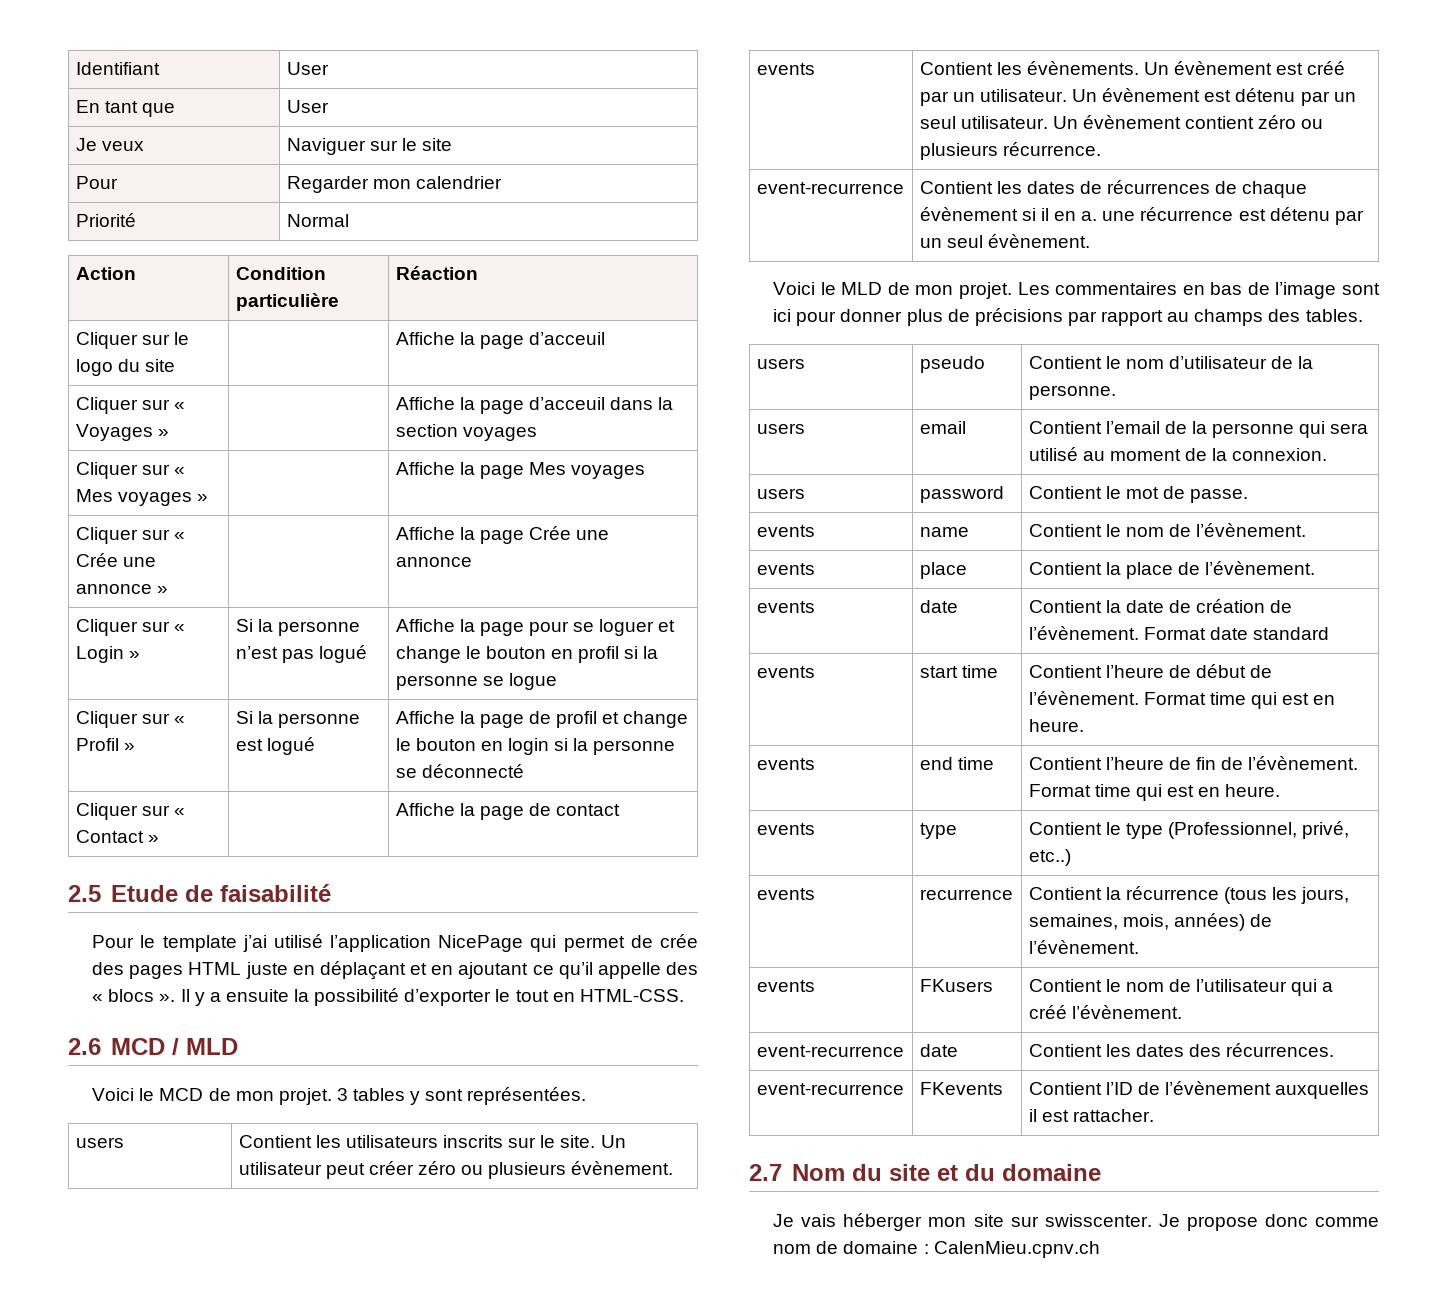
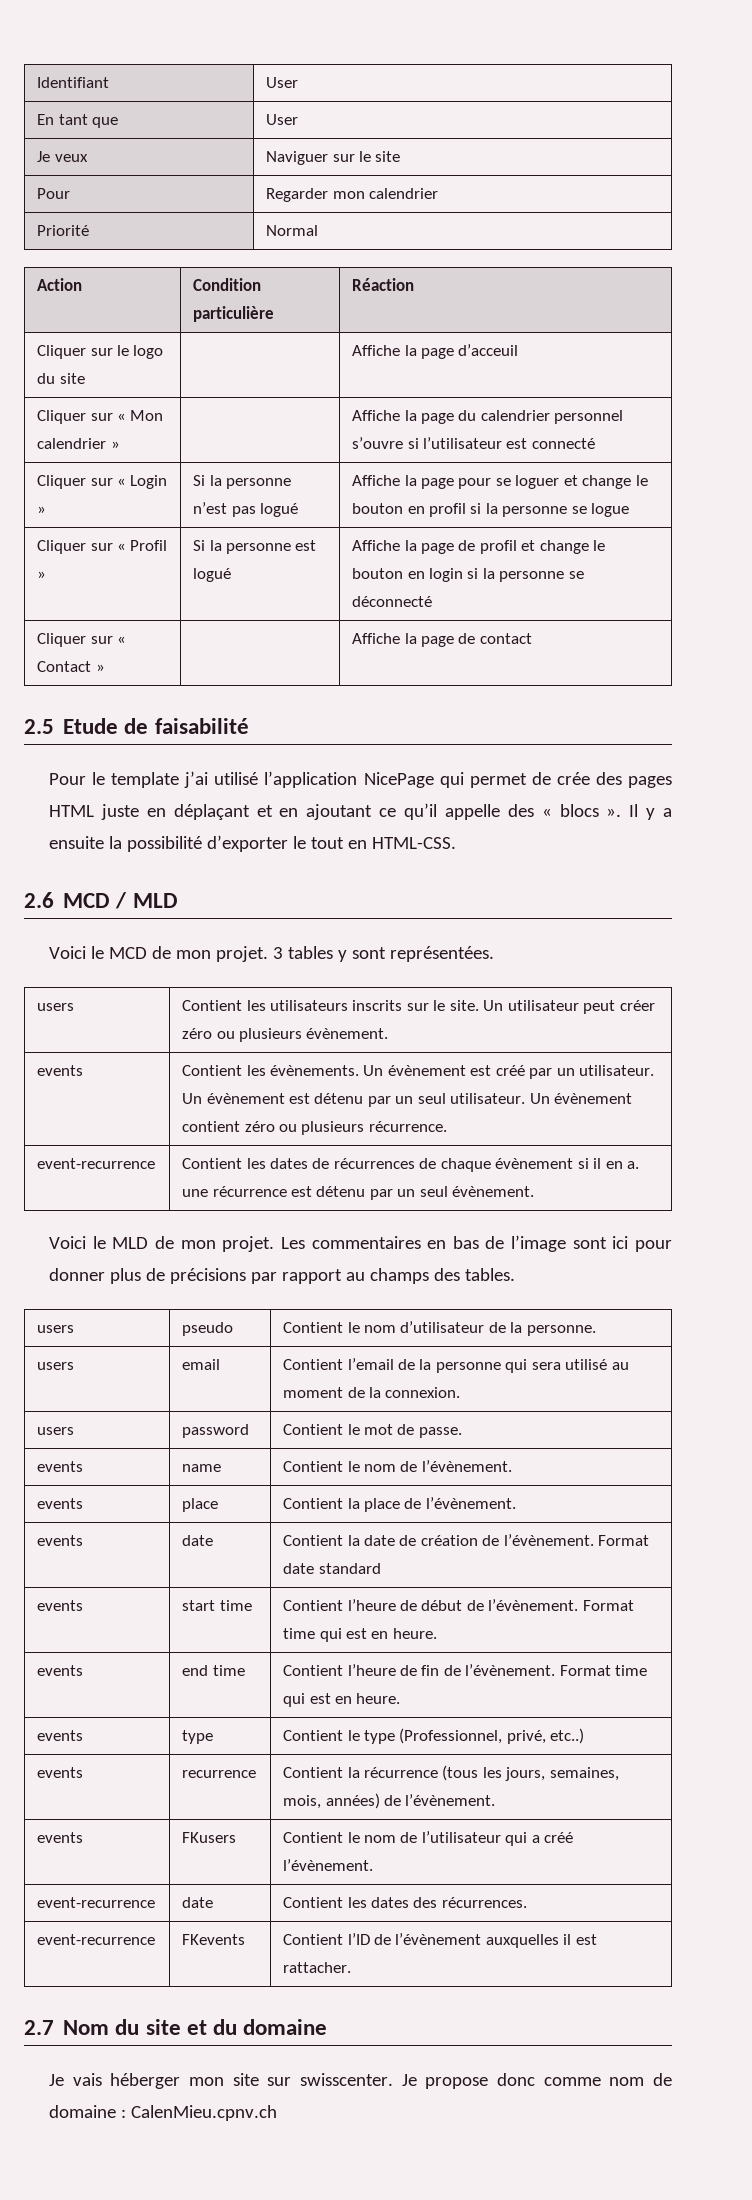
- Cliquer sur « Voyages » | | Affiche la page d’acceuil dans la section voyages
- Cliquer sur « Mes voyages » | | Affiche la page Mes voyages
- Cliquer sur « Crée une annonce » | | Affiche la page Crée une annonce
+ Cliquer sur « Mon calendrier » | | Affiche la page du calendrier personnel s’ouvre si l’utilisateur est connecté

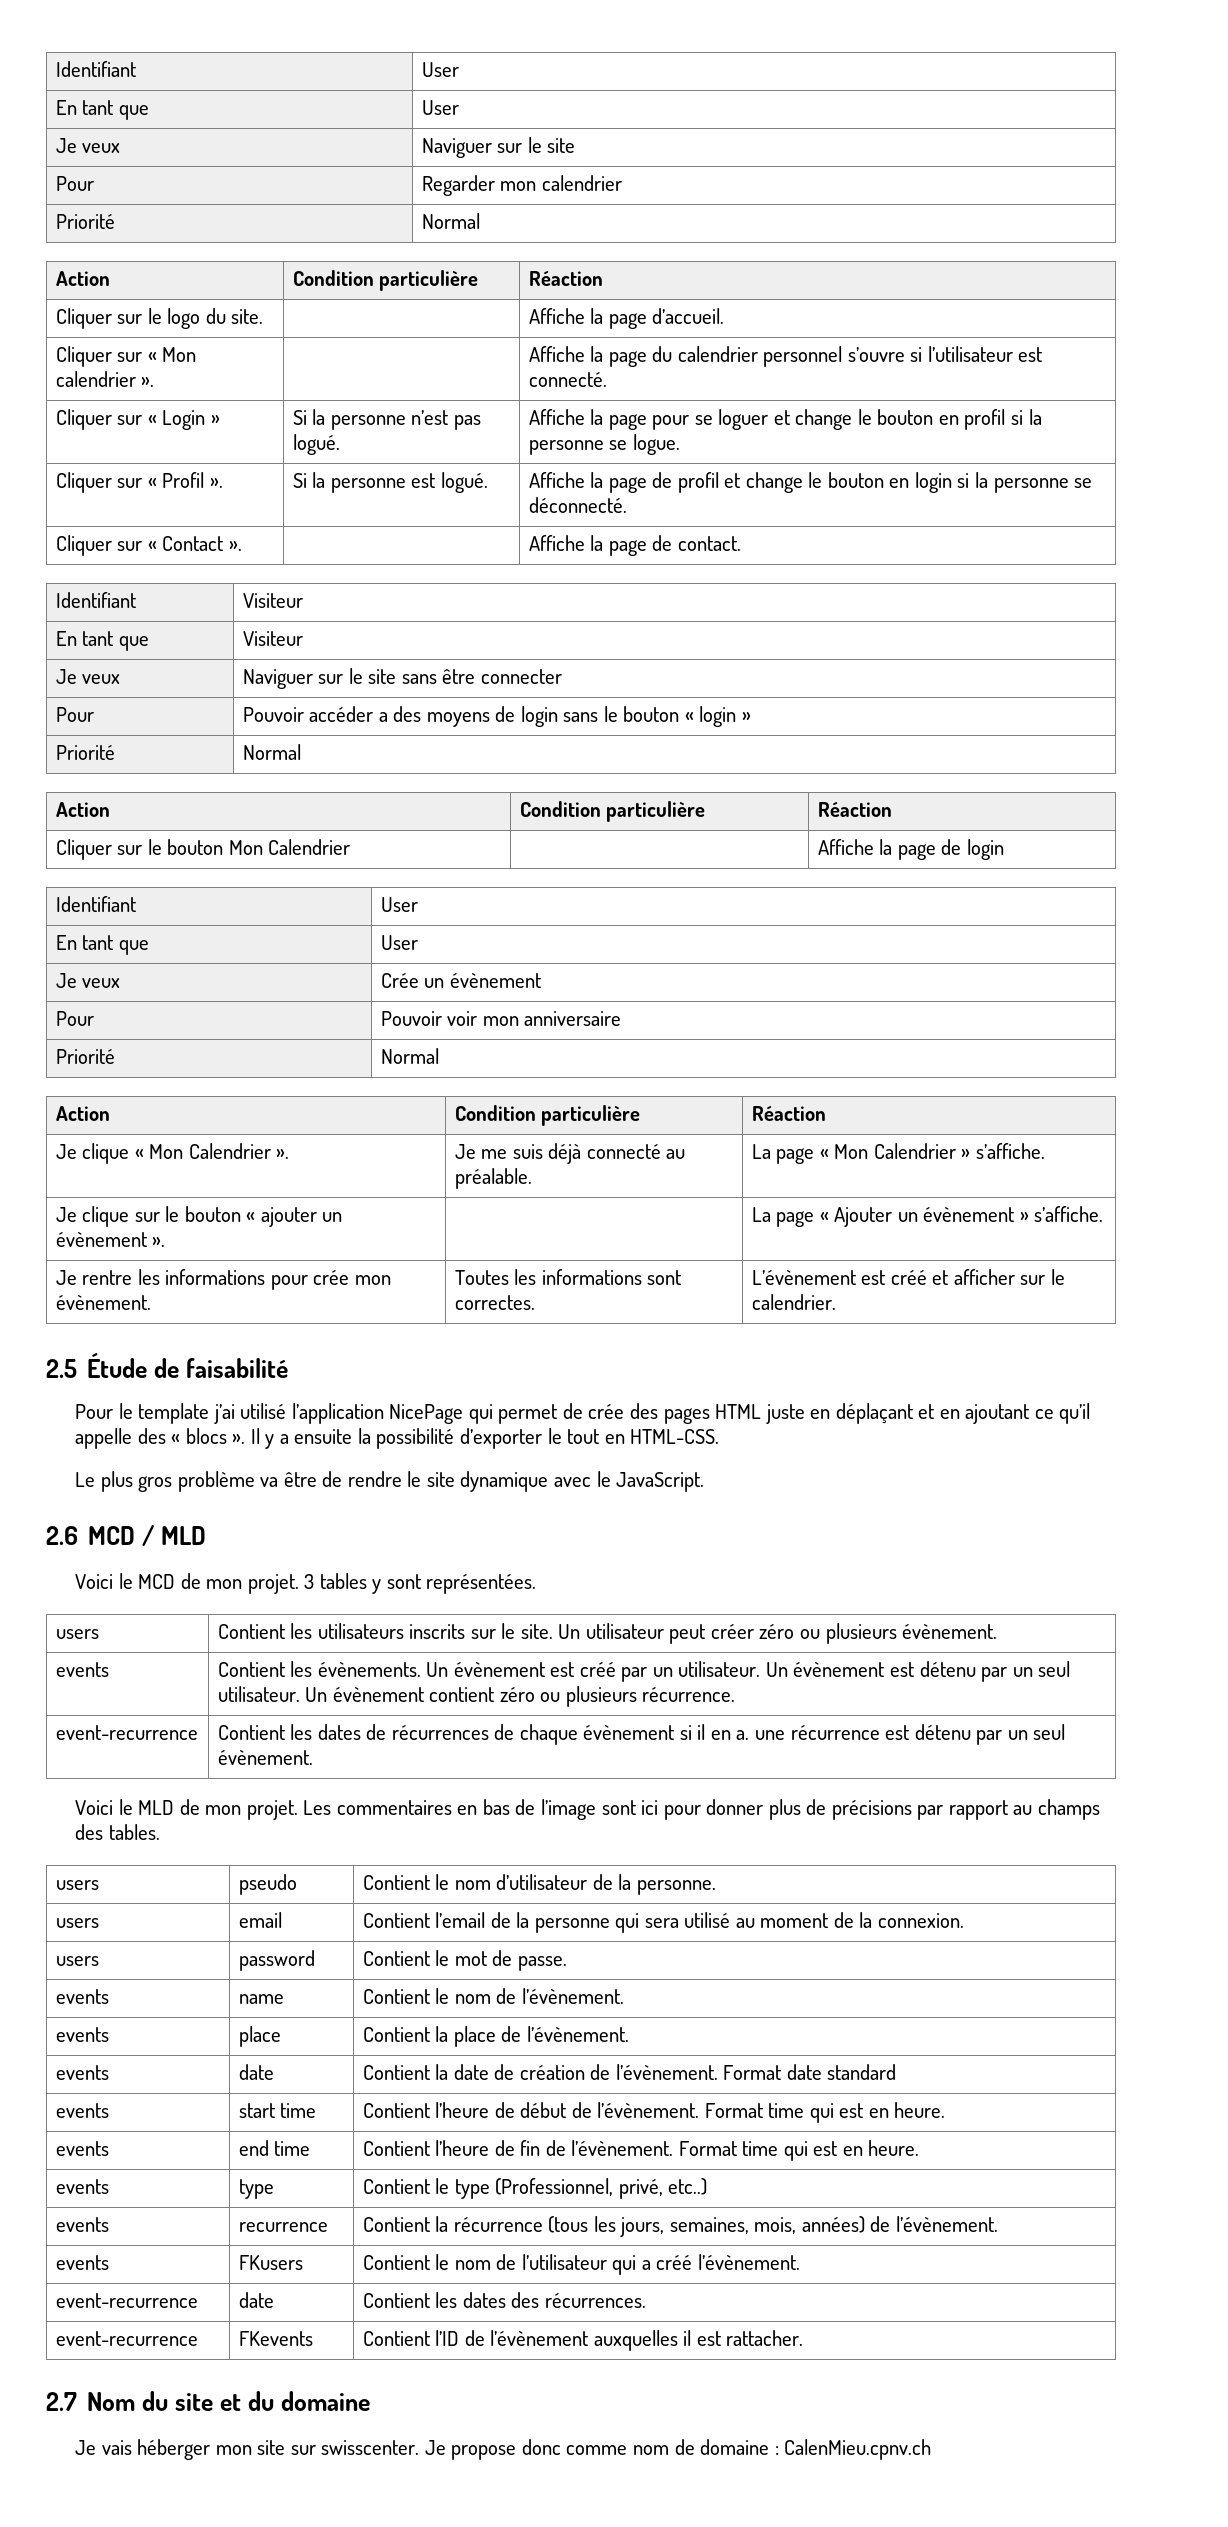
- Cliquer sur le logo du site | | Affiche la page d’acceuil
+ Cliquer sur le logo du site. | | Affiche la page d’accueil.
- Cliquer sur « Mon calendrier » | | Affiche la page du calendrier personnel s’ouvre si l’utilisateur est connecté
+ Cliquer sur « Mon calendrier ». | | Affiche la page du calendrier personnel s’ouvre si l’utilisateur est connecté.
- Cliquer sur « Login » | Si la personne n’est pas logué | Affiche la page pour se loguer et change le bouton en profil si la personne se logue
+ Cliquer sur « Login » | Si la personne n’est pas logué. | Affiche la page pour se loguer et change le bouton en profil si la personne se logue.
- Cliquer sur « Profil » | Si la personne est logué | Affiche la page de profil et change le bouton en login si la personne se déconnecté
+ Cliquer sur « Profil ». | Si la personne est logué. | Affiche la page de profil et change le bouton en login si la personne se déconnecté.
- Cliquer sur « Contact » | | Affiche la page de contact
+ Cliquer sur « Contact ». | | Affiche la page de contact.
+ Identifiant | Visiteur
+ En tant que | Visiteur
+ Je veux | Naviguer sur le site sans être connecter
+ Pour | Pouvoir accéder a des moyens de login sans le bouton « login »
+ Priorité | Normal
+ Action | Condition particulière | Réaction
+ Cliquer sur le bouton Mon Calendrier | | Affiche la page de login
+ Identifiant | User
+ En tant que | User
+ Je veux | Crée un évènement
+ Pour | Pouvoir voir mon anniversaire
+ Priorité | Normal
+ Action | Condition particulière | Réaction
+ Je clique « Mon Calendrier ». | Je me suis déjà connecté au préalable. | La page « Mon Calendrier » s’affiche.
+ Je clique sur le bouton « ajouter un évènement ». | | La page « Ajouter un évènement » s’affiche.
+ Je rentre les informations pour crée mon évènement. | Toutes les informations sont correctes. | L’évènement est créé et afficher sur le calendrier.
- 2.5 Etude de faisabilité
+ 2.5 Étude de faisabilité
+ Le plus gros problème va être de rendre le site dynamique avec le JavaScript.

